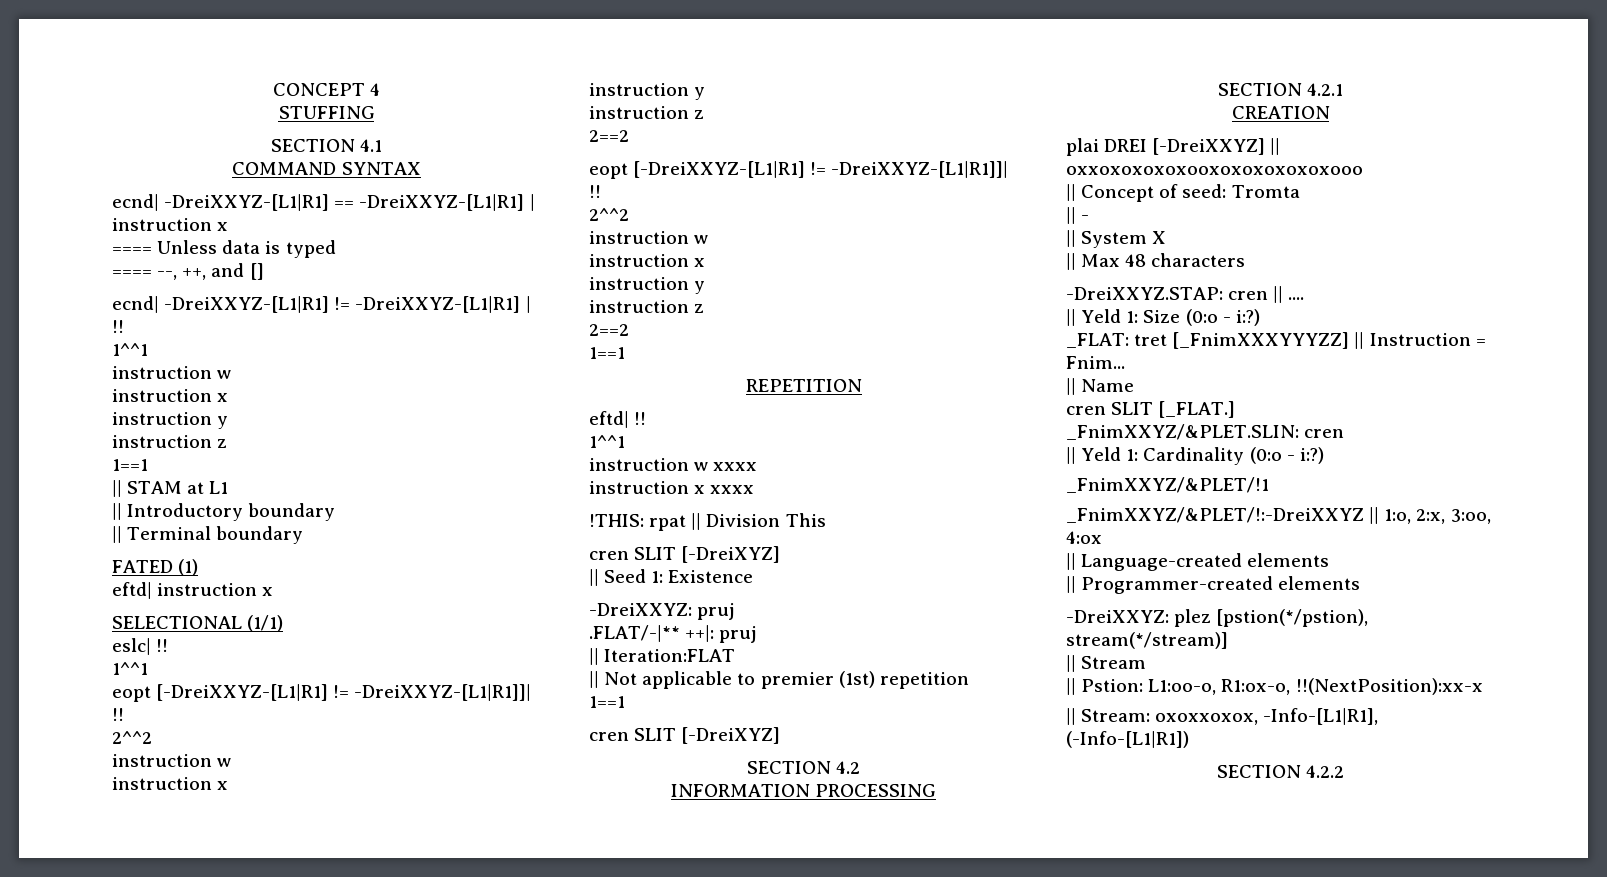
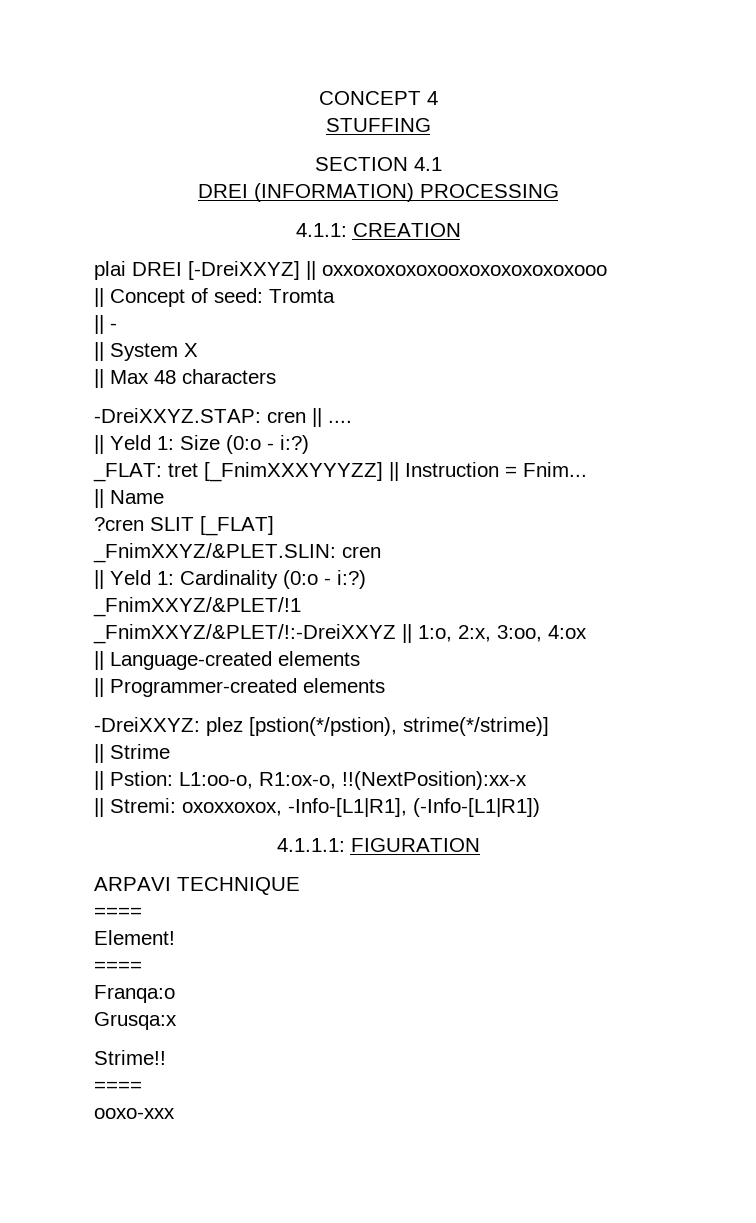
- COMMAND SYNTAX
- ecnd| -DreiXXYZ-[L1|R1] == -DreiXXYZ-[L1|R1] | instruction x
- ==== Unless data is typed
- ==== --, ++, and []
- ecnd| -DreiXXYZ-[L1|R1] != -DreiXXYZ-[L1|R1] | !!
- 1^^1
- instruction w
- instruction x
- instruction y
- instruction z
- 1==1
- || STAM at L1
- || Introductory boundary
- || Terminal boundary
- FATED (1)
- eftd| instruction x
- SELECTIONAL (1/1)
- eslc| !!
- 1^^1
- eopt [-DreiXXYZ-[L1|R1] != -DreiXXYZ-[L1|R1]]| !!
- 2^^2
- instruction w
- instruction x
- instruction y
- instruction z
- 2==2
- eopt [-DreiXXYZ-[L1|R1] != -DreiXXYZ-[L1|R1]]| !!
- 2^^2
- instruction w
- instruction x
- instruction y
- instruction z
- 2==2
- 1==1
- REPETITION
- eftd| !!
- 1^^1
- instruction w xxxx
- instruction x xxxx
- !THIS: rpat || Division This
- cren SLIT [-DreiXYZ]
- || Seed 1: Existence
- -DreiXXYZ: pruj
- .FLAT/-|** ++|: pruj
- || Iteration:FLAT
- || Not applicable to premier (1st) repetition
- 1==1
- cren SLIT [-DreiXYZ]
- SECTION 4.2
- INFORMATION PROCESSING
+ DREI (INFORMATION) PROCESSING
- SECTION 4.2.1
- CREATION
+ 4.1.1: CREATION
- cren SLIT [_FLAT.]
+ ?cren SLIT [_FLAT]
- -DreiXXYZ: plez [pstion(*/pstion), stream(*/stream)]
- || Stream
+ -DreiXXYZ: plez [pstion(*/pstion), strime(*/strime)]
+ || Strime
- || Stream: oxoxxoxox, -Info-[L1|R1], (-Info-[L1|R1])
+ || Stremi: oxoxxoxox, -Info-[L1|R1], (-Info-[L1|R1])
- SECTION 4.2.2
+ 4.1.1.1: FIGURATION
+ ARPAVI TECHNIQUE
+ ====
+ Element!
+ ====
+ Franqa:o
+ Grusqa:x
+ Strime!!
+ ====
+ ooxo-xxx

